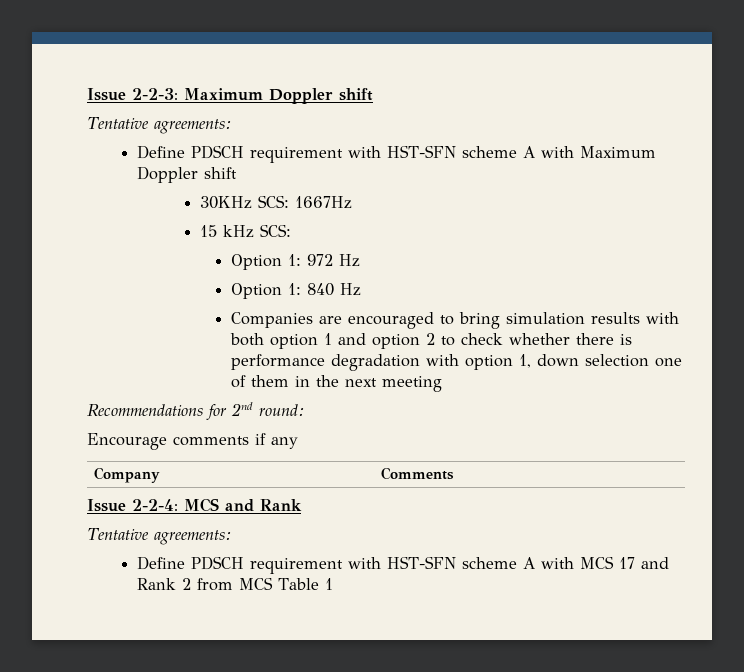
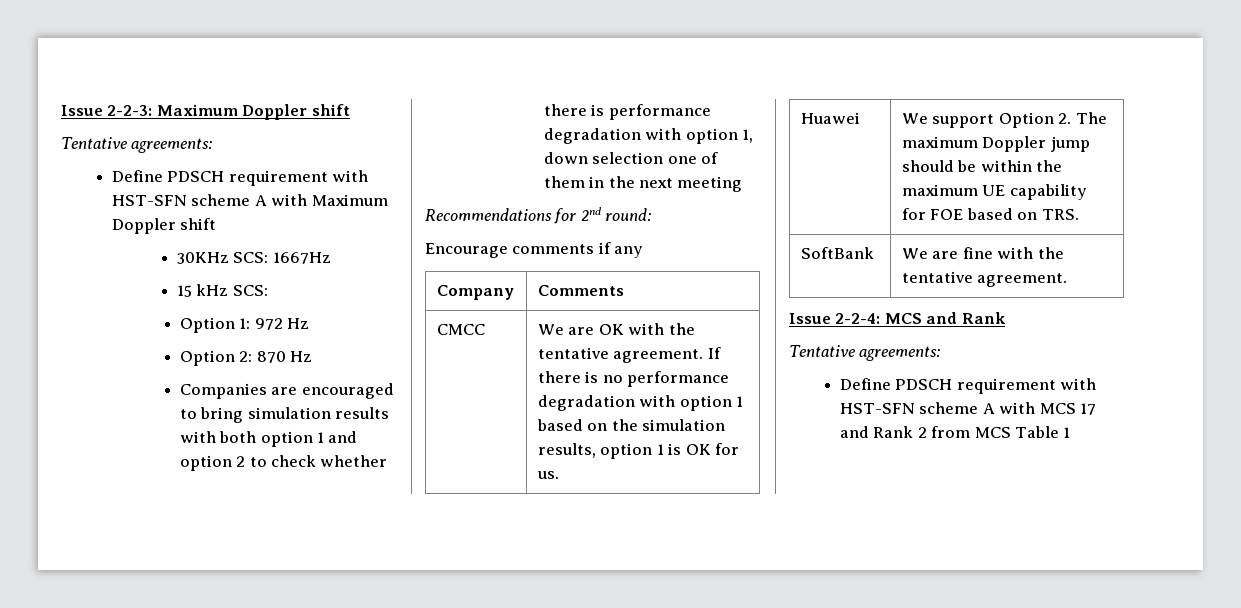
- Option 1: 840 Hz
+ Option 2: 870 Hz
+ CMCC | We are OK with the tentative agreement. If there is no performance degradation with option 1 based on the simulation results, option 1 is OK for us.
+ Huawei | We support Option 2. The maximum Doppler jump should be within the maximum UE capability for FOE based on TRS.
+ SoftBank | We are fine with the tentative agreement.

